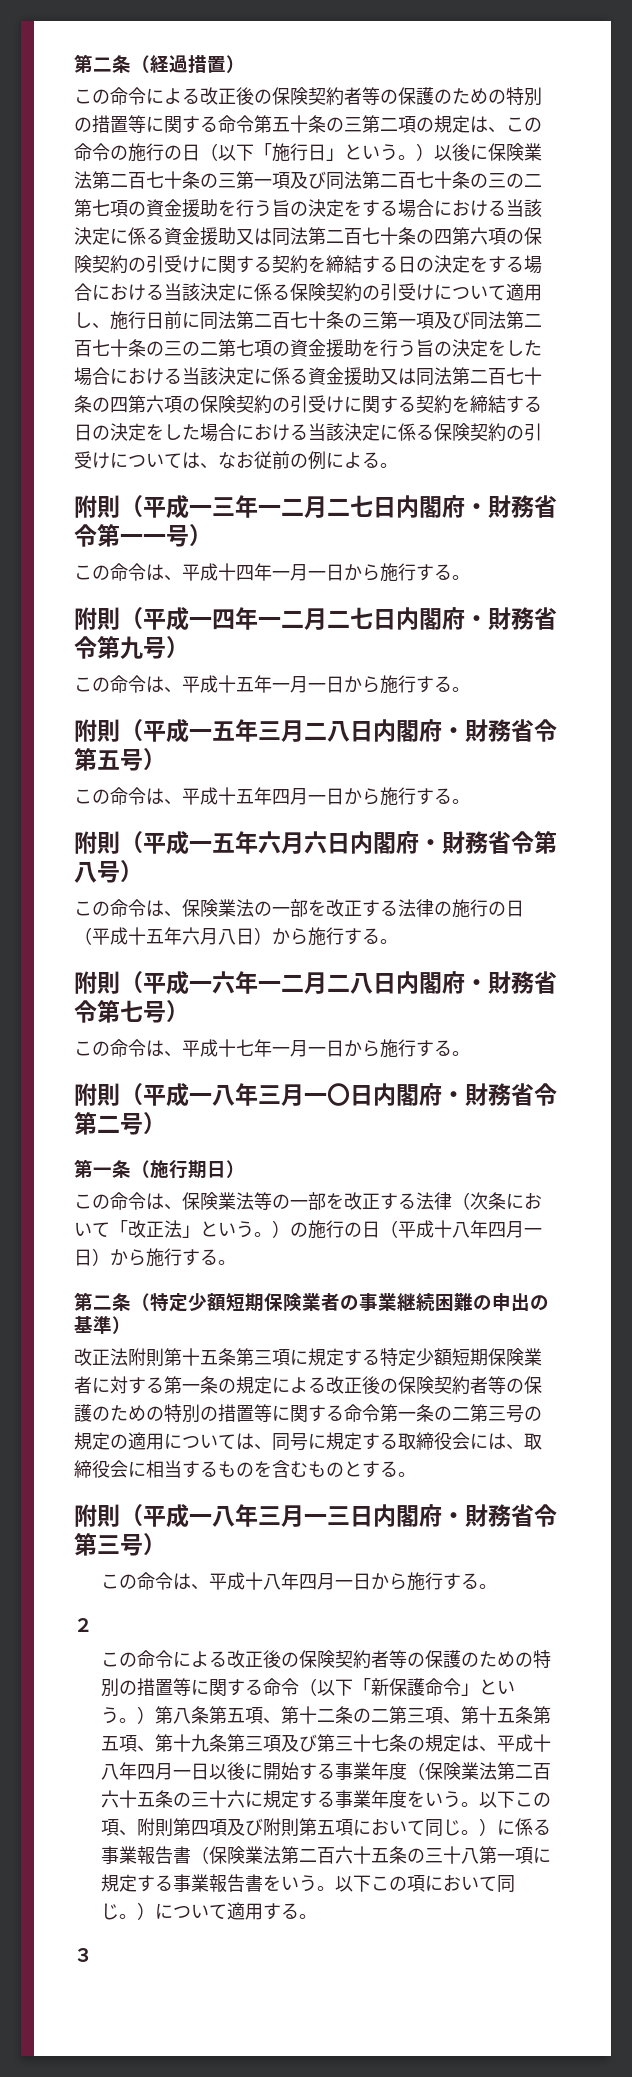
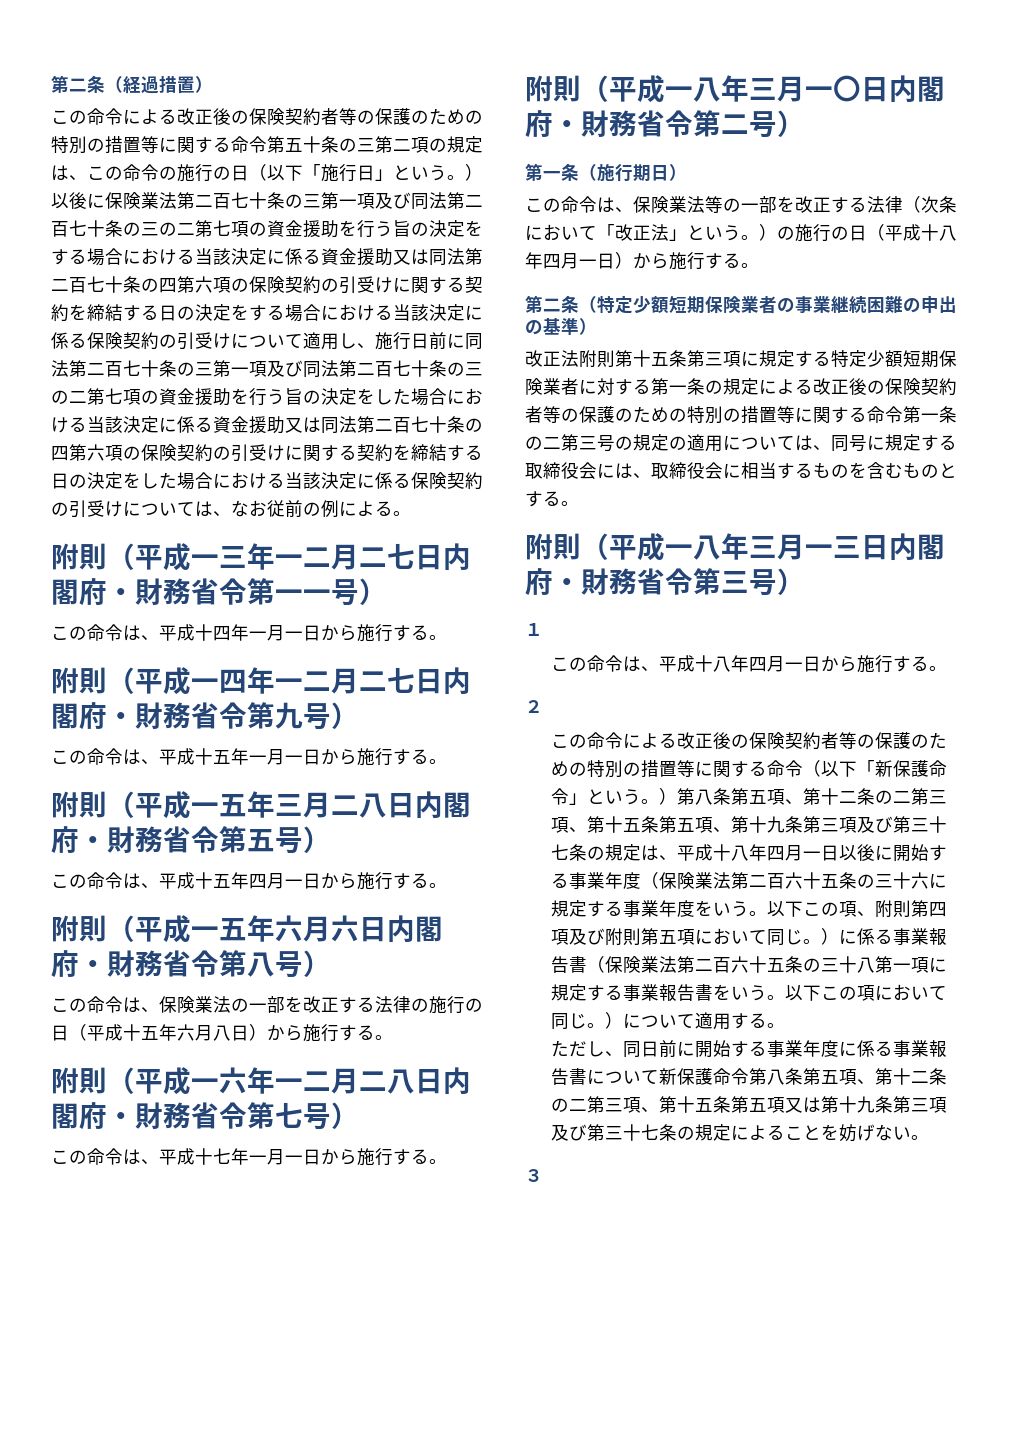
+ １
+ ただし、同日前に開始する事業年度に係る事業報告書について新保護命令第八条第五項、第十二条の二第三項、第十五条第五項又は第十九条第三項及び第三十七条の規定によることを妨げない。

